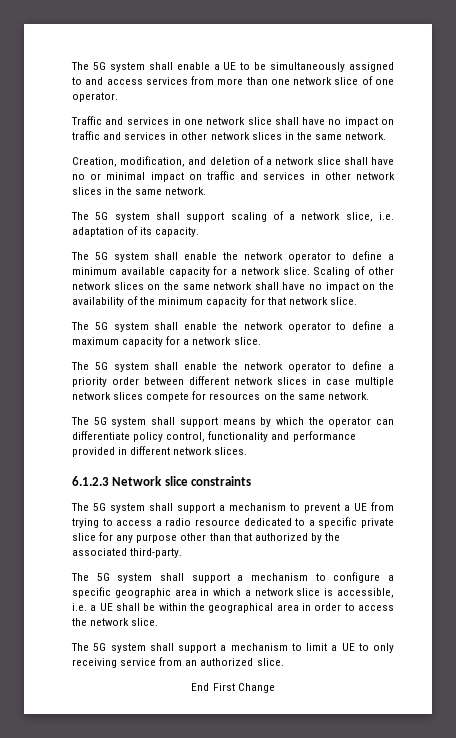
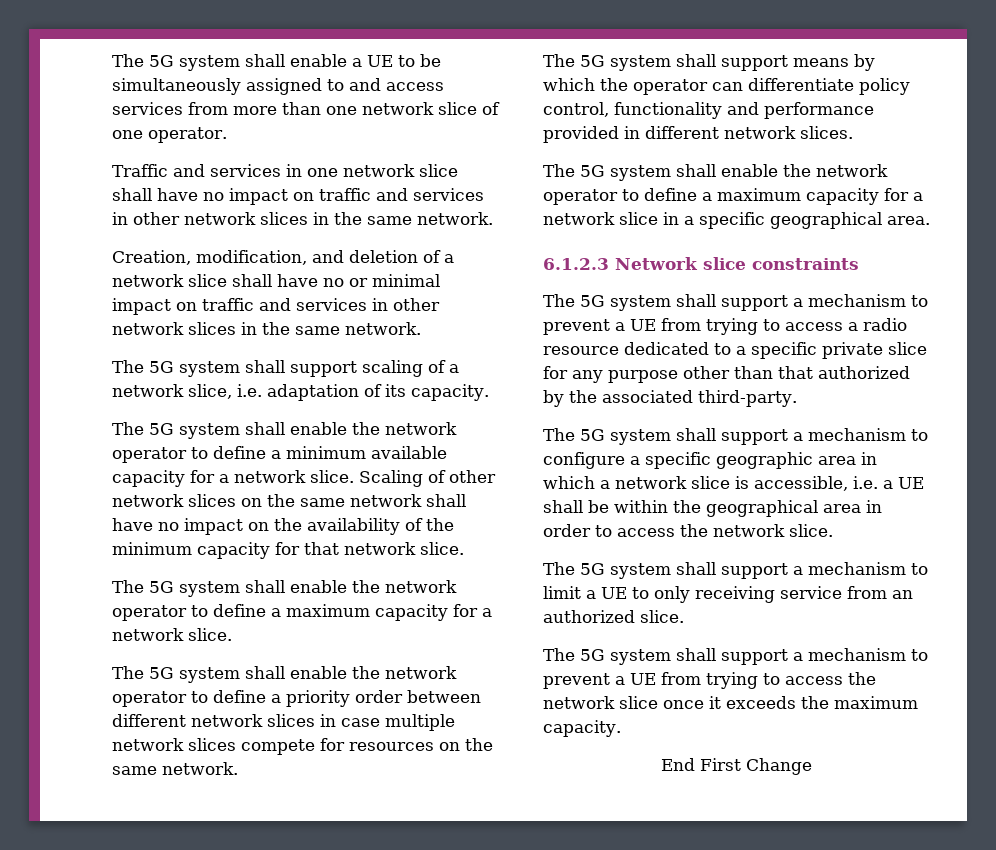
+ The 5G system shall enable the network operator to define a maximum capacity for a network slice in a specific geographical area.
+ The 5G system shall support a mechanism to prevent a UE from trying to access the network slice once it exceeds the maximum capacity.

